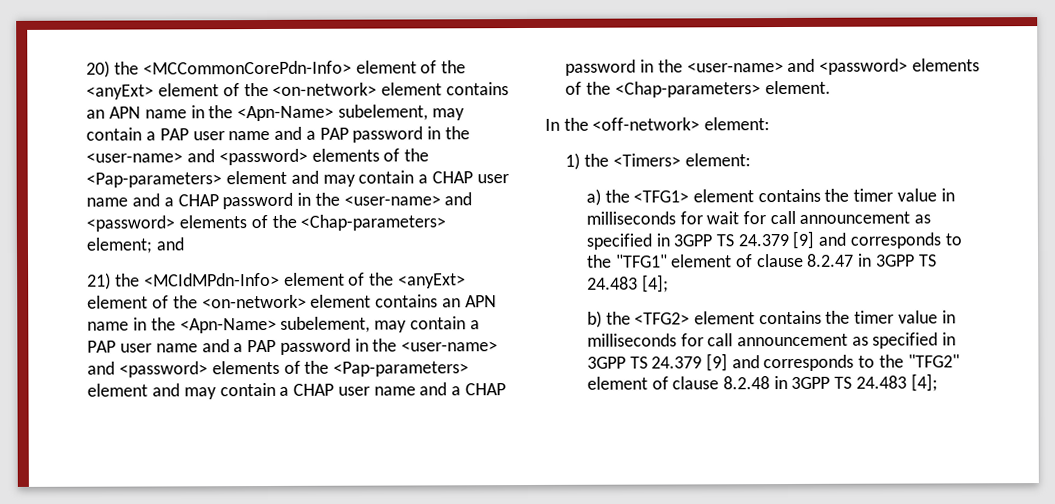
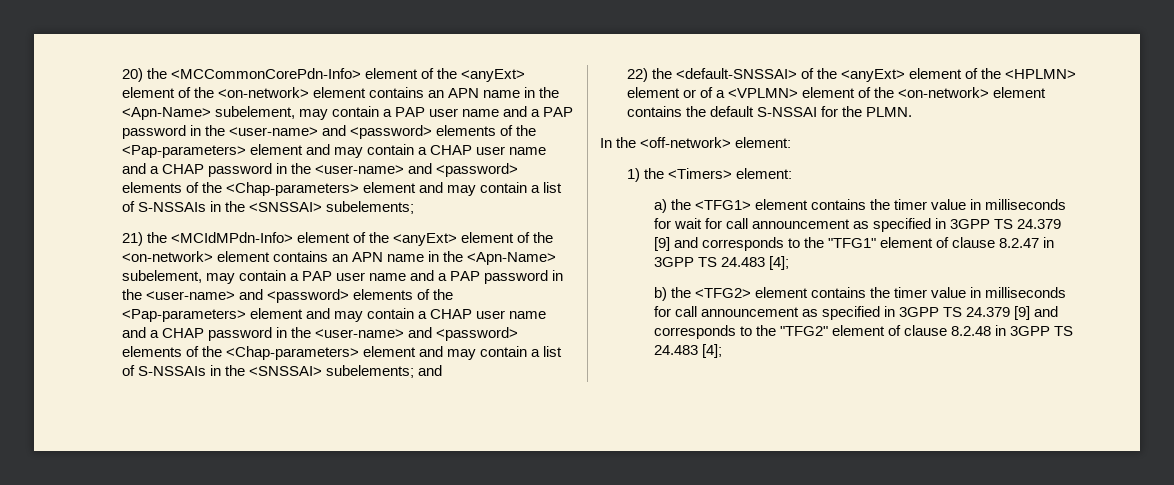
- 20) the <MCCommonCorePdn-Info> element of the <anyExt> element of the <on-network> element contains an APN name in the <Apn-Name> subelement, may contain a PAP user name and a PAP password in the <user-name> and <password> elements of the <Pap-parameters> element and may contain a CHAP user name and a CHAP password in the <user-name> and <password> elements of the <Chap-parameters> element; and
+ 20) the <MCCommonCorePdn-Info> element of the <anyExt> element of the <on-network> element contains an APN name in the <Apn-Name> subelement, may contain a PAP user name and a PAP password in the <user-name> and <password> elements of the <Pap-parameters> element and may contain a CHAP user name and a CHAP password in the <user-name> and <password> elements of the <Chap-parameters> element and may contain a list of S-NSSAIs in the <SNSSAI> subelements;
- 21) the <MCIdMPdn-Info> element of the <anyExt> element of the <on-network> element contains an APN name in the <Apn-Name> subelement, may contain a PAP user name and a PAP password in the <user-name> and <password> elements of the <Pap-parameters> element and may contain a CHAP user name and a CHAP password in the <user-name> and <password> elements of the <Chap-parameters> element.
+ 21) the <MCIdMPdn-Info> element of the <anyExt> element of the <on-network> element contains an APN name in the <Apn-Name> subelement, may contain a PAP user name and a PAP password in the <user-name> and <password> elements of the <Pap-parameters> element and may contain a CHAP user name and a CHAP password in the <user-name> and <password> elements of the <Chap-parameters> element and may contain a list of S-NSSAIs in the <SNSSAI> subelements; and
+ 22) the <default-SNSSAI> of the <anyExt> element of the <HPLMN> element or of a <VPLMN> element of the <on-network> element contains the default S-NSSAI for the PLMN.

